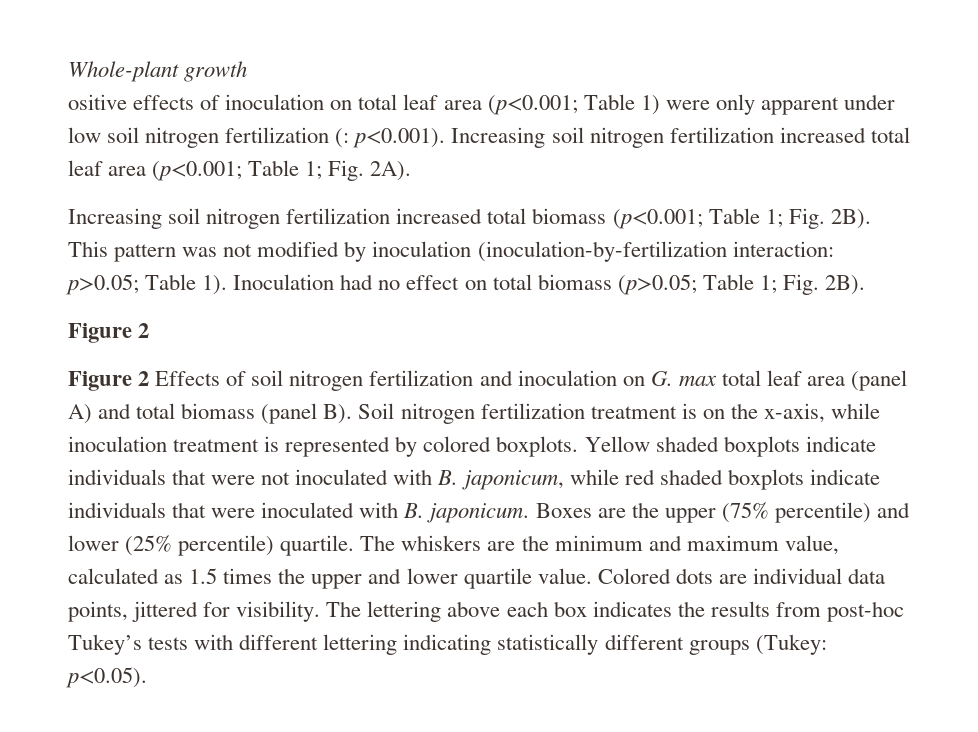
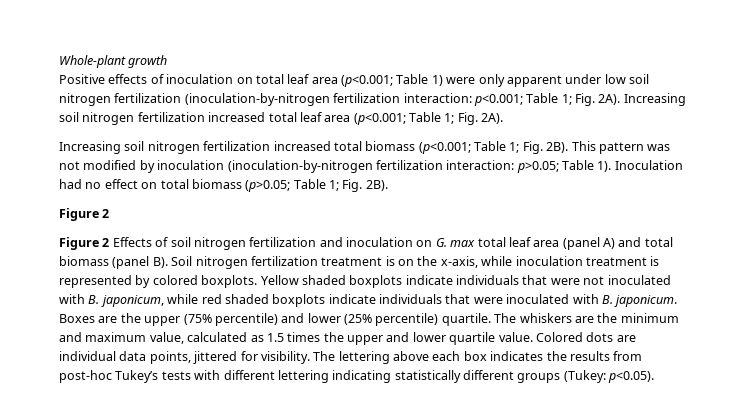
- ositive effects of inoculation on total leaf area (p<0.001; Table 1) were only apparent under low soil nitrogen fertilization (: p<0.001). Increasing soil nitrogen fertilization increased total leaf area (p<0.001; Table 1; Fig. 2A).
+ Positive effects of inoculation on total leaf area (p<0.001; Table 1) were only apparent under low soil nitrogen fertilization (inoculation-by-nitrogen fertilization interaction: p<0.001; Table 1; Fig. 2A). Increasing soil nitrogen fertilization increased total leaf area (p<0.001; Table 1; Fig. 2A).
- This pattern was not modified by inoculation (inoculation-by-fertilization interaction: p>0.05; Table 1).
+ This pattern was not modified by inoculation (inoculation-by-nitrogen fertilization interaction: p>0.05; Table 1).

